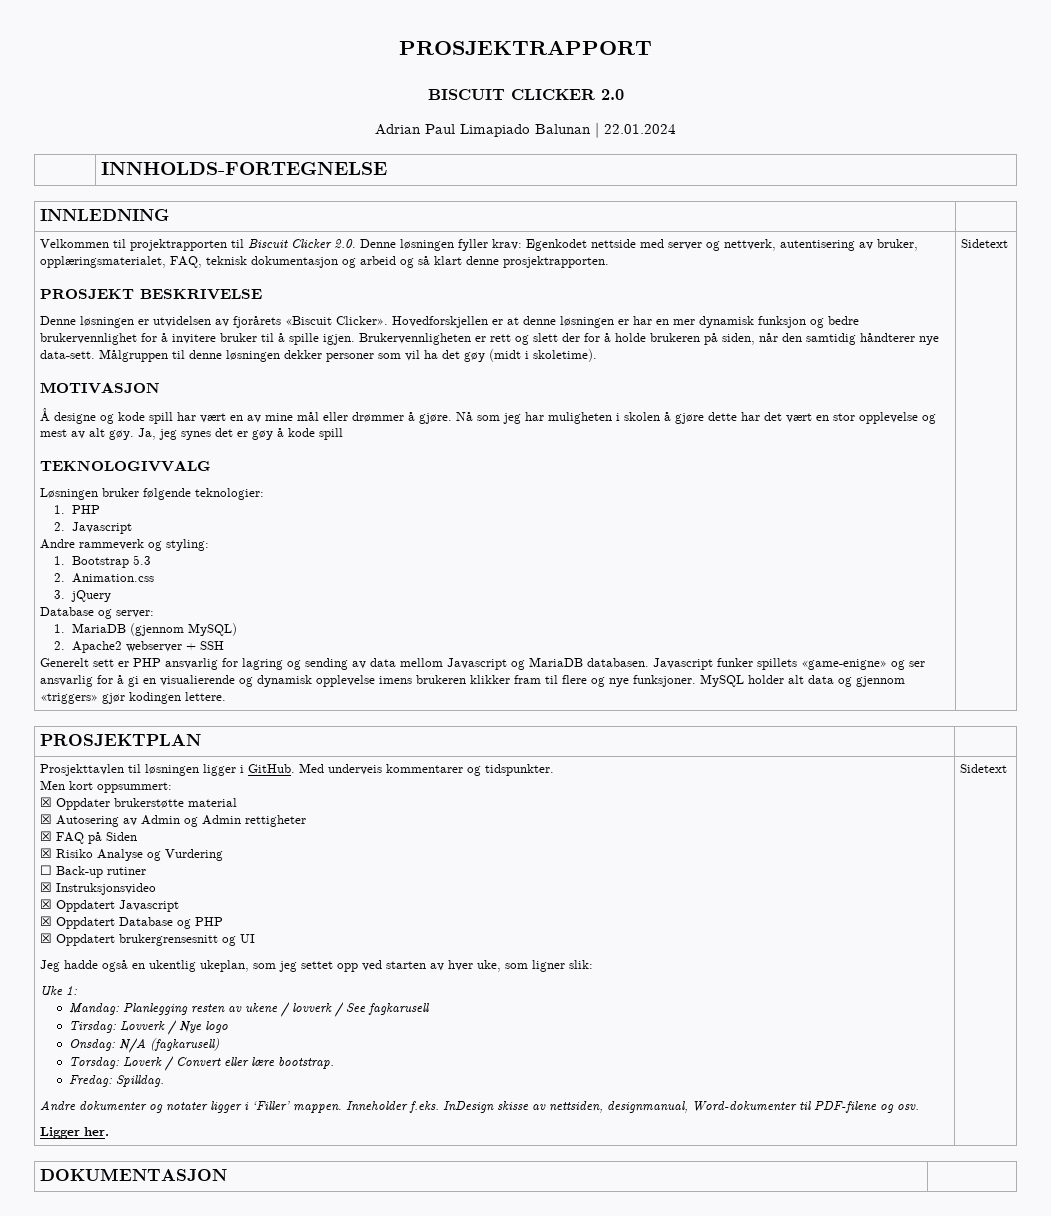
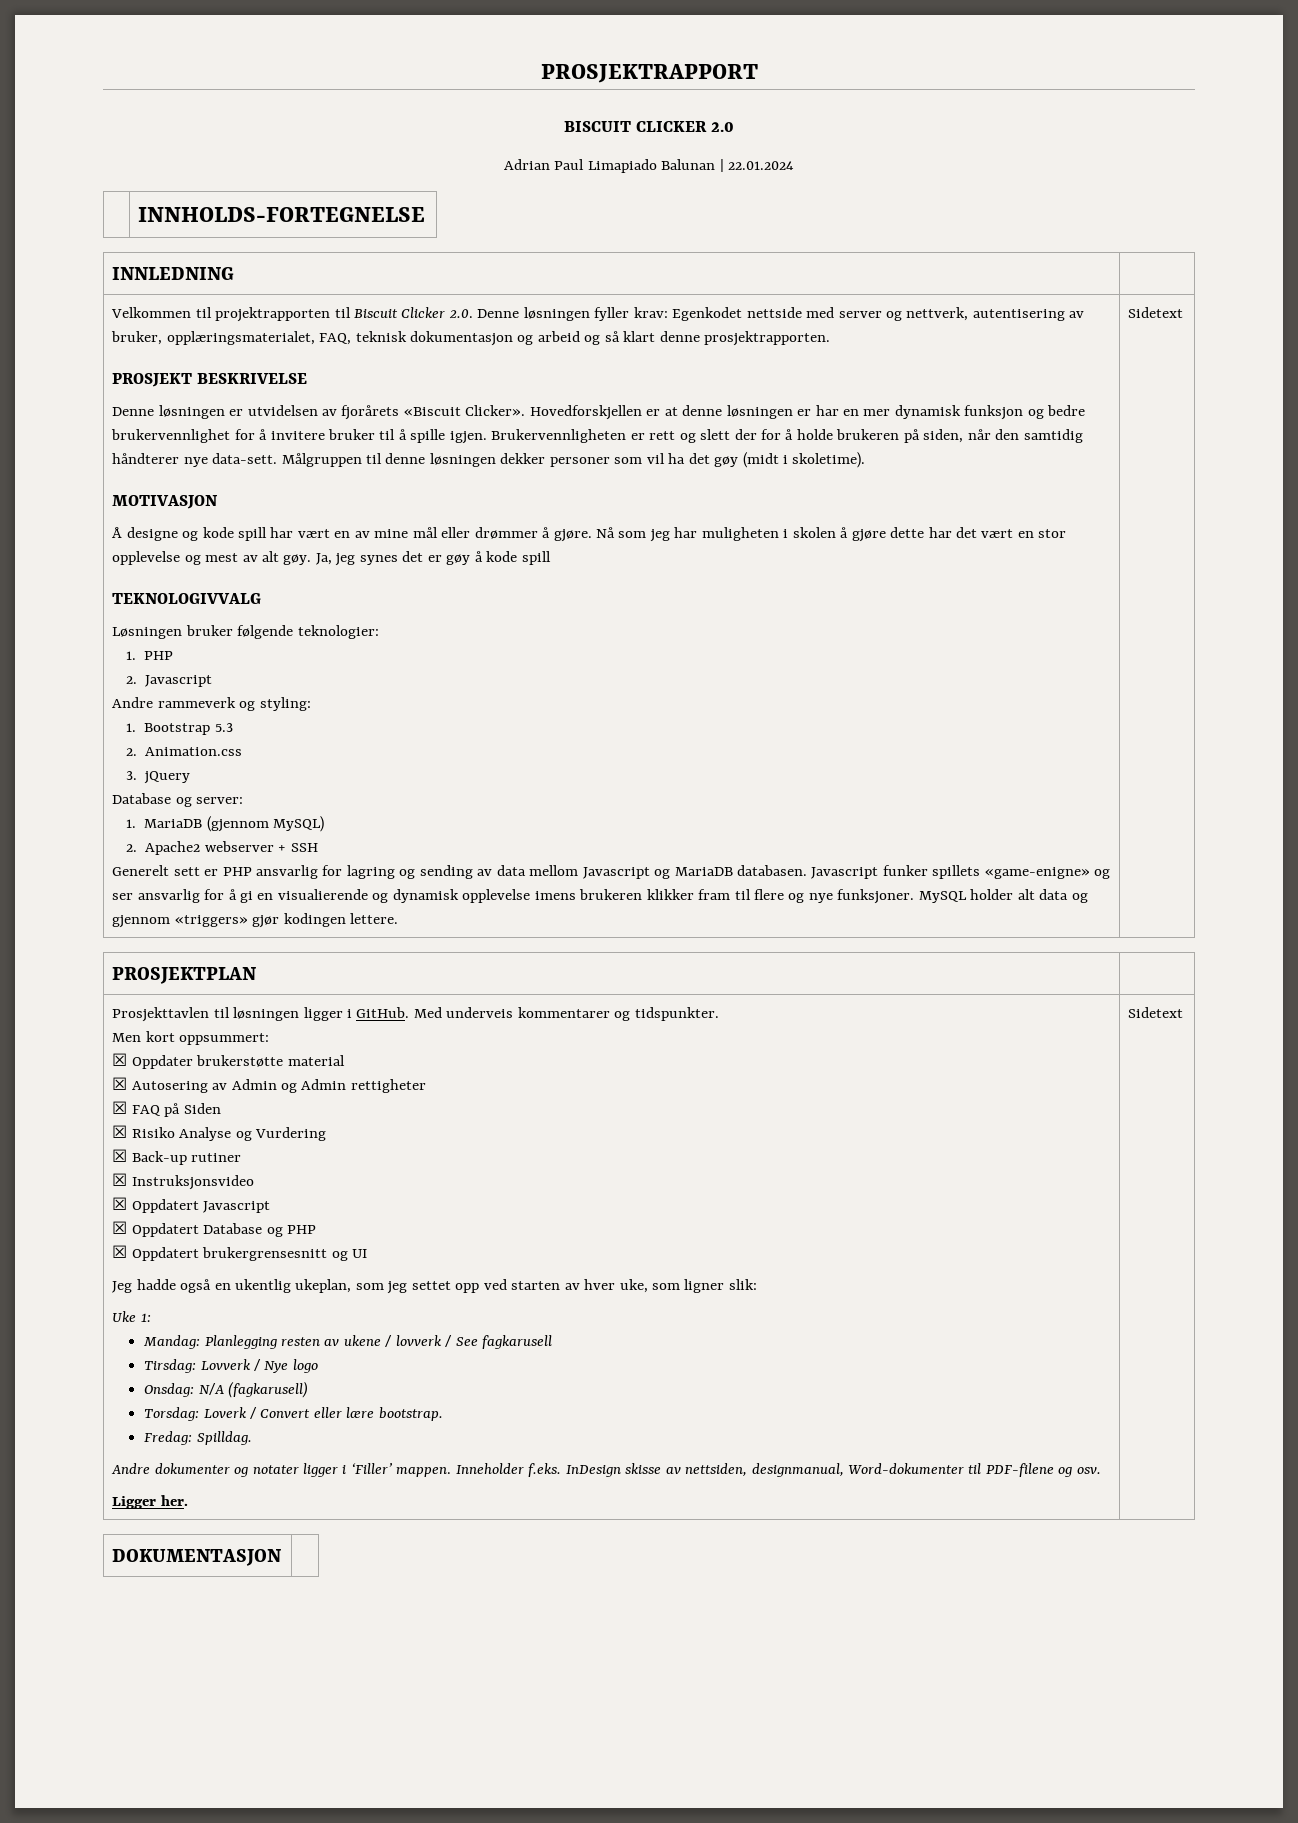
- ☐ Back-up rutiner
+ ☒ Back-up rutiner

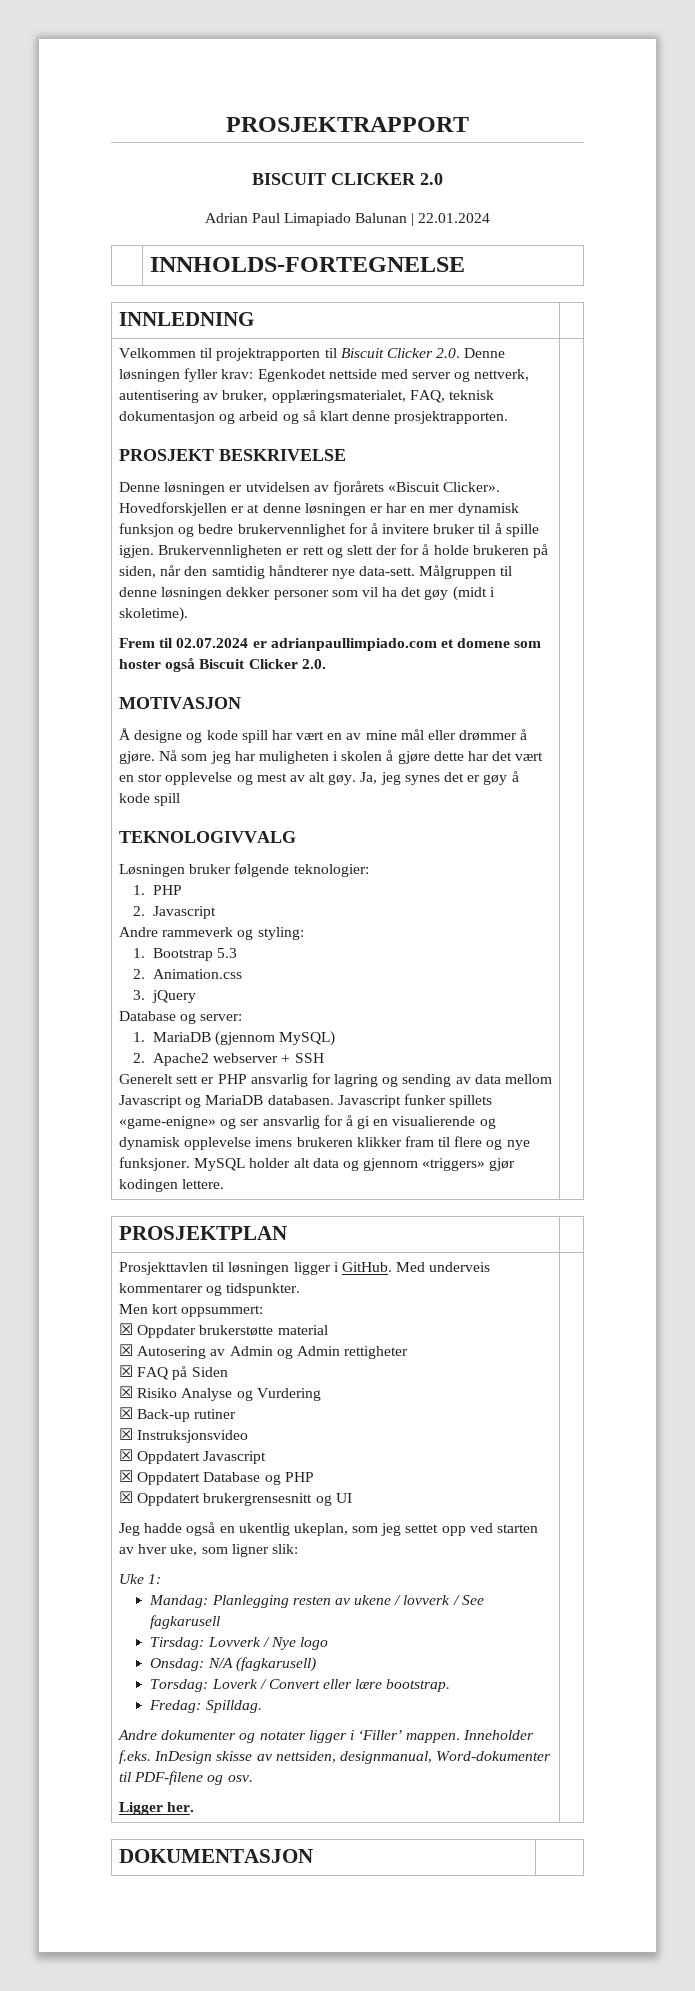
+ Frem til 02.07.2024 er adrianpaullimpiado.com et domene som hoster også Biscuit Clicker 2.0.
- MySQL holder alt data og gjennom «triggers» gjør kodingen lettere. | Sidetext
+ MySQL holder alt data og gjennom «triggers» gjør kodingen lettere.
- Ligger her. | Sidetext
+ Ligger her.

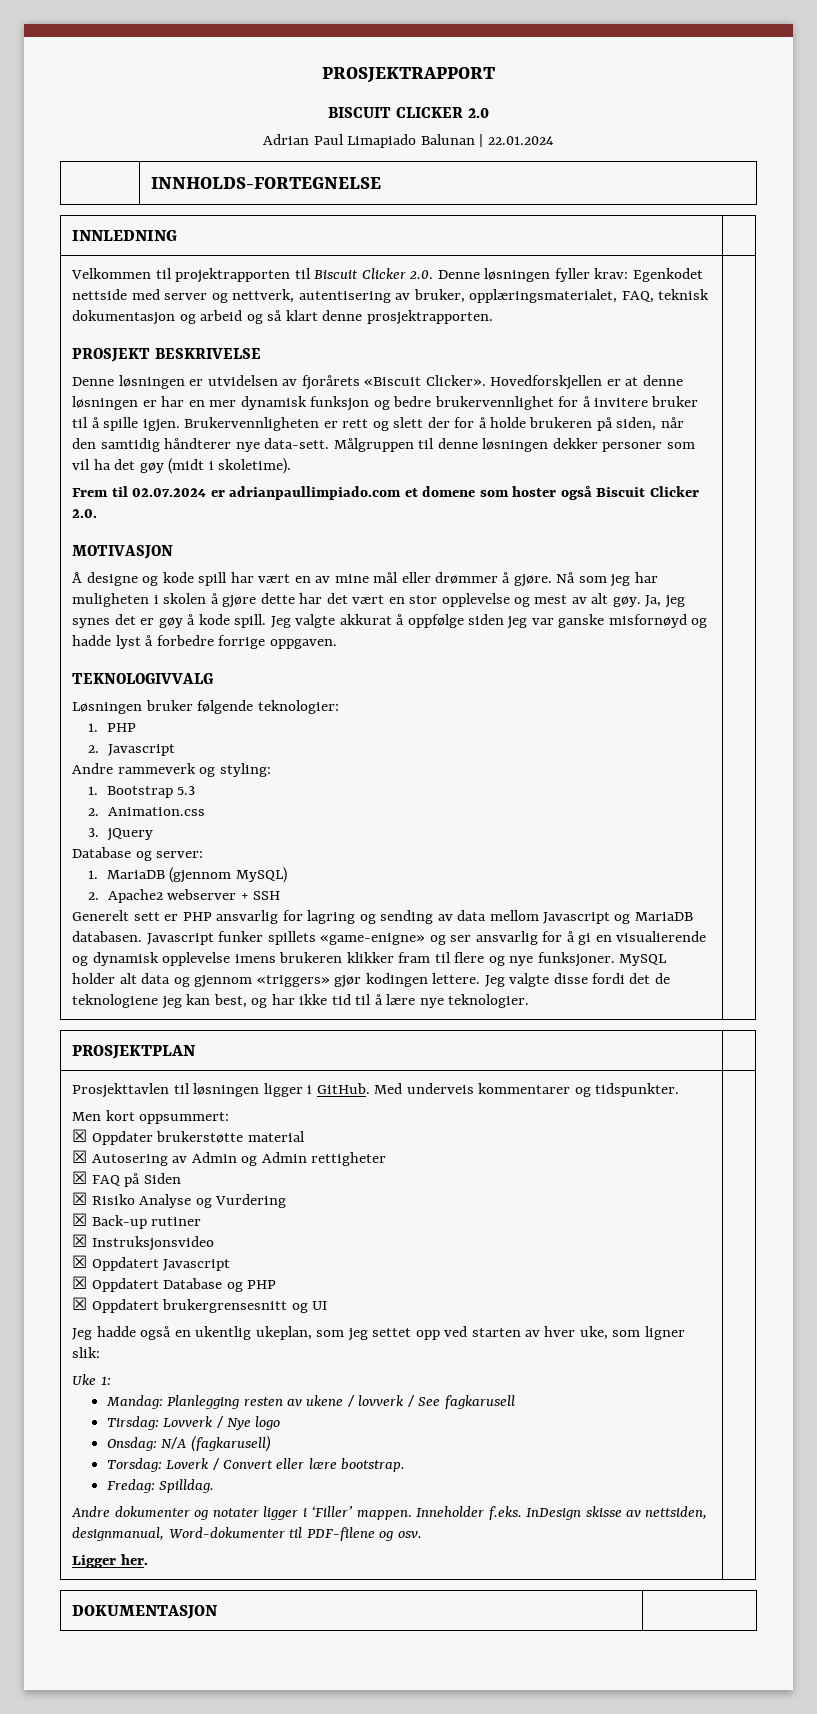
- Ja, jeg synes det er gøy å kode spill
+ Ja, jeg synes det er gøy å kode spill. Jeg valgte akkurat å oppfølge siden jeg var ganske misfornøyd og hadde lyst å forbedre forrige oppgaven.
+ Jeg valgte disse fordi det de teknologiene jeg kan best, og har ikke tid til å lære nye teknologier.

